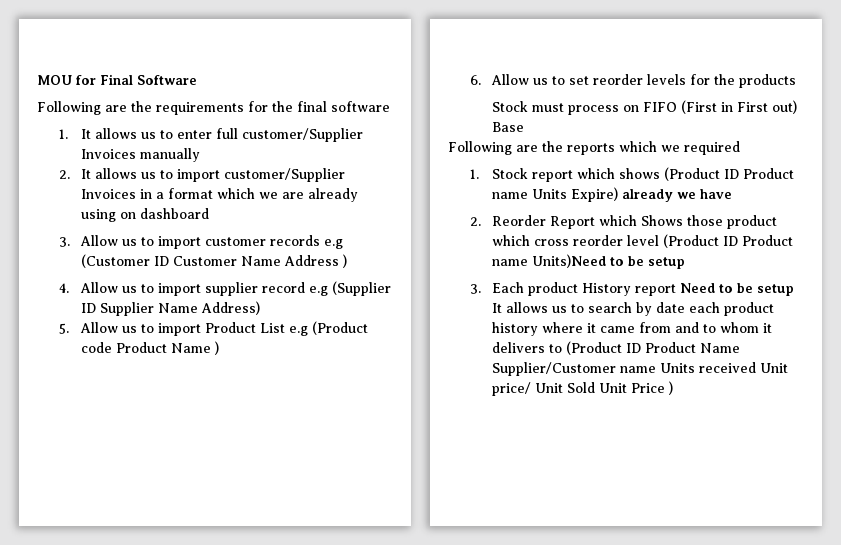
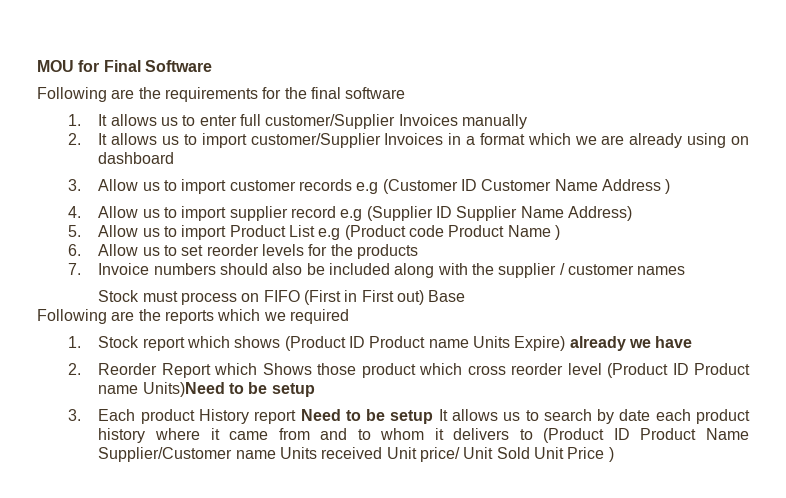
+ 7. Invoice numbers should also be included along with the supplier / customer names

